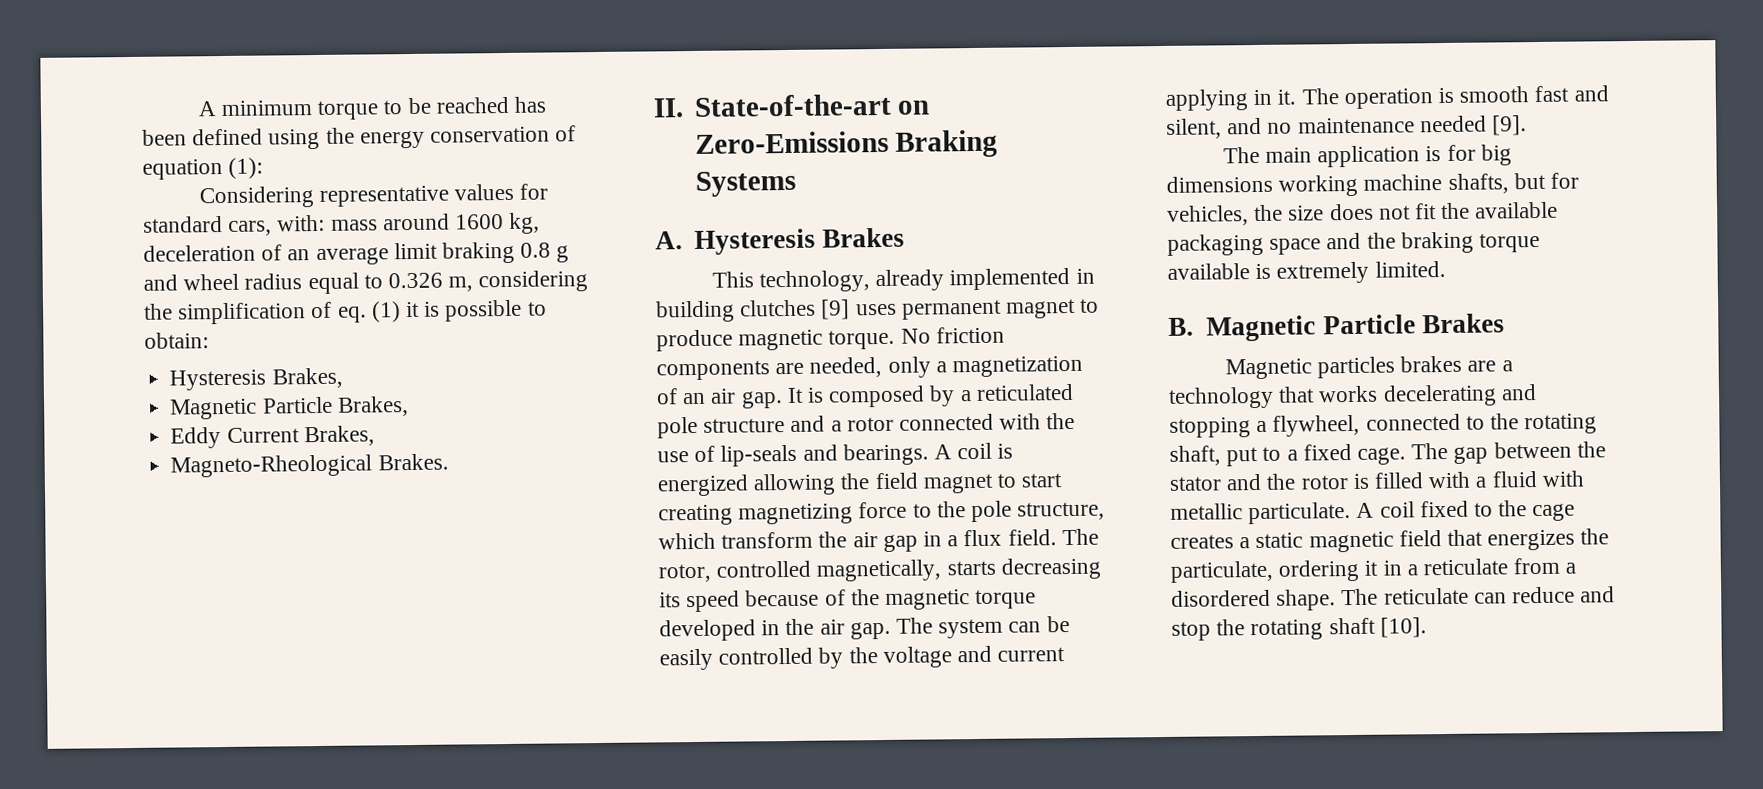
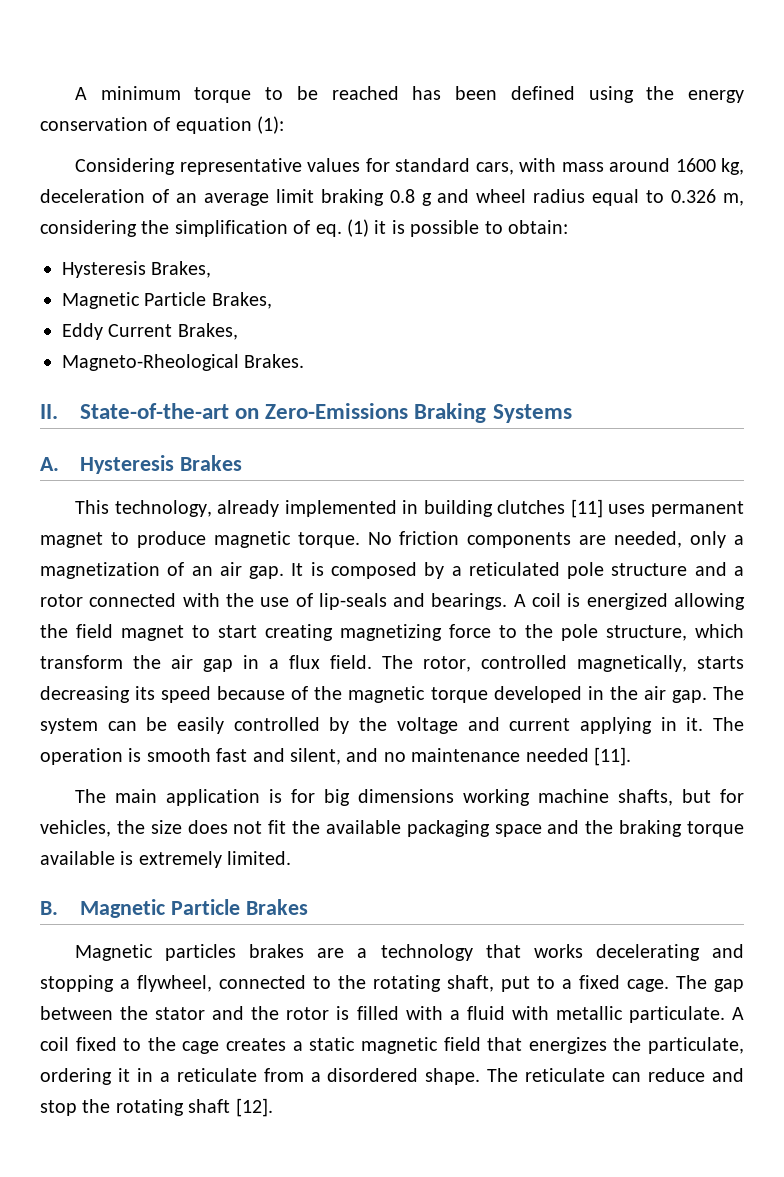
- Considering representative values for standard cars, with: mass around 1600 kg, deceleration of an average limit braking 0.8 g and wheel radius equal to 0.326 m, considering the simplification of eq.
+ Considering representative values for standard cars, with mass around 1600 kg, deceleration of an average limit braking 0.8 g and wheel radius equal to 0.326 m, considering the simplification of eq.
- This technology, already implemented in building clutches [9] uses permanent magnet to produce magnetic torque.
+ This technology, already implemented in building clutches [11] uses permanent magnet to produce magnetic torque.
- The operation is smooth fast and silent, and no maintenance needed [9].
+ The operation is smooth fast and silent, and no maintenance needed [11].
- The reticulate can reduce and stop the rotating shaft [10].
+ The reticulate can reduce and stop the rotating shaft [12].

